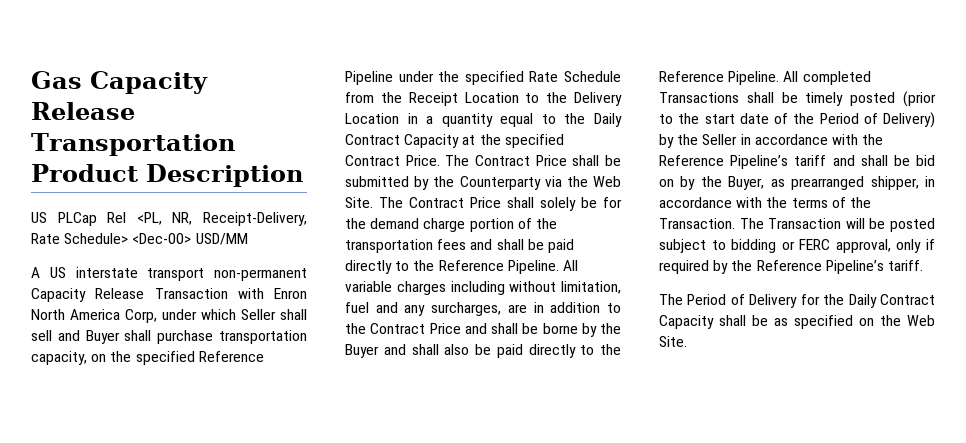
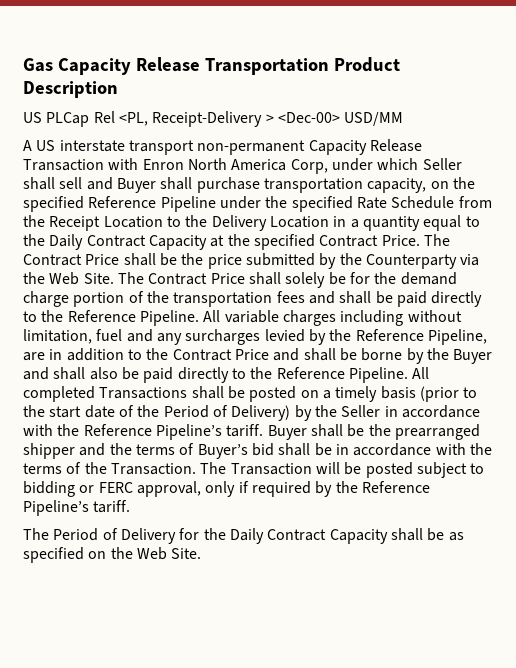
- US PLCap Rel <PL, NR, Receipt-Delivery, Rate Schedule> <Dec-00> USD/MM
+ US PLCap Rel <PL, Receipt-Delivery > <Dec-00> USD/MM
- The Contract Price shall be submitted by the Counterparty via the Web Site.
+ The Contract Price shall be the price submitted by the Counterparty via the Web Site.
- All variable charges including without limitation, fuel and any surcharges, are in addition to the Contract Price and shall be borne by the Buyer and shall also be paid directly to the Reference Pipeline.
+ All variable charges including without limitation, fuel and any surcharges levied by the Reference Pipeline, are in addition to the Contract Price and shall be borne by the Buyer and shall also be paid directly to the Reference Pipeline.
- All completed Transactions shall be timely posted (prior to the start date of the Period of Delivery) by the Seller in accordance with the Reference Pipeline’s tariff and shall be bid on by the Buyer, as prearranged shipper, in accordance with the terms of the Transaction.
+ All completed Transactions shall be posted on a timely basis (prior to the start date of the Period of Delivery) by the Seller in accordance with the Reference Pipeline’s tariff. Buyer shall be the prearranged shipper and the terms of Buyer’s bid shall be in accordance with the terms of the Transaction.

